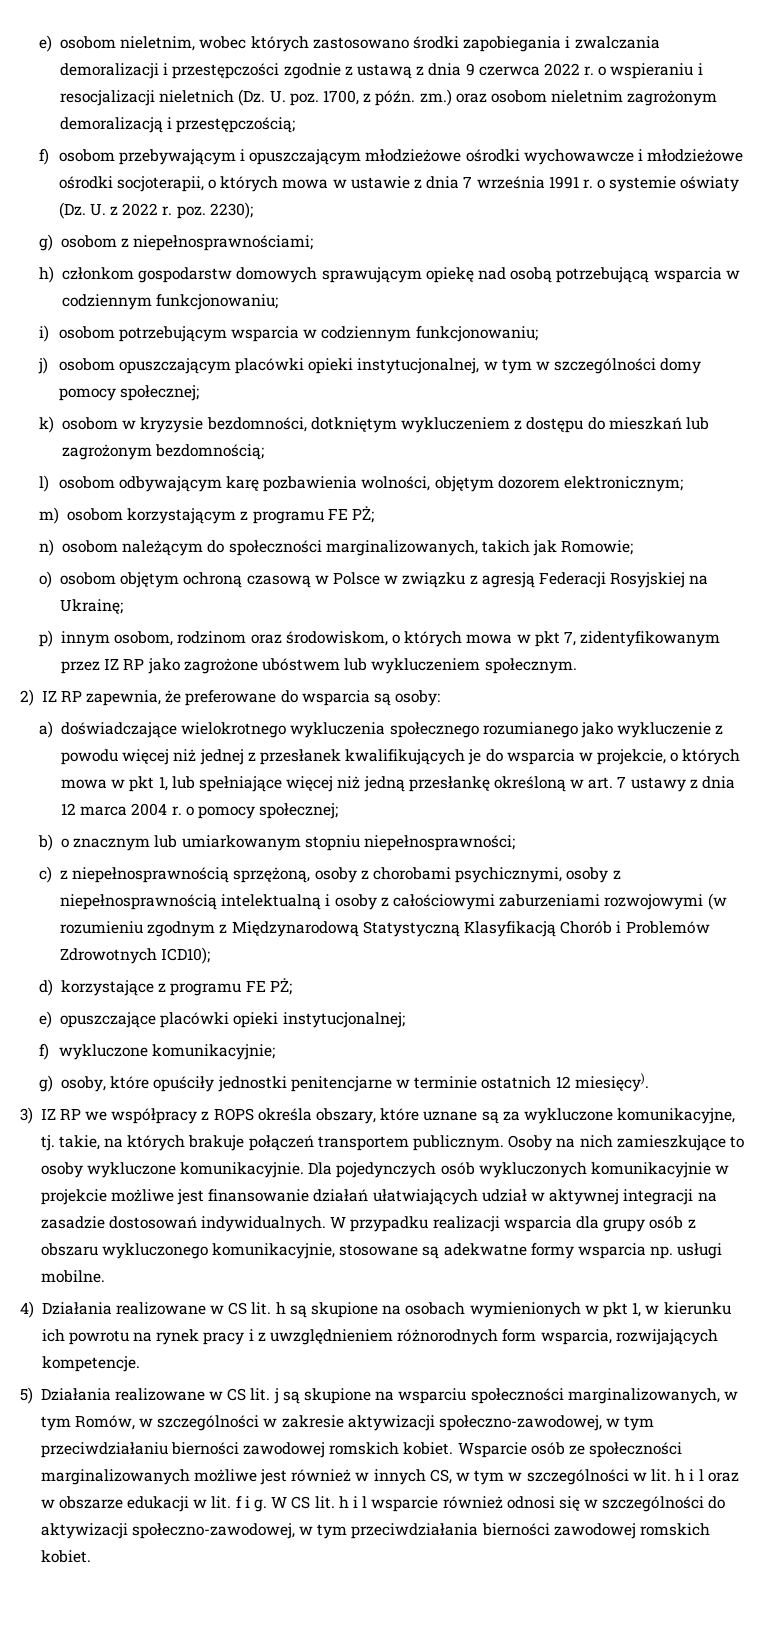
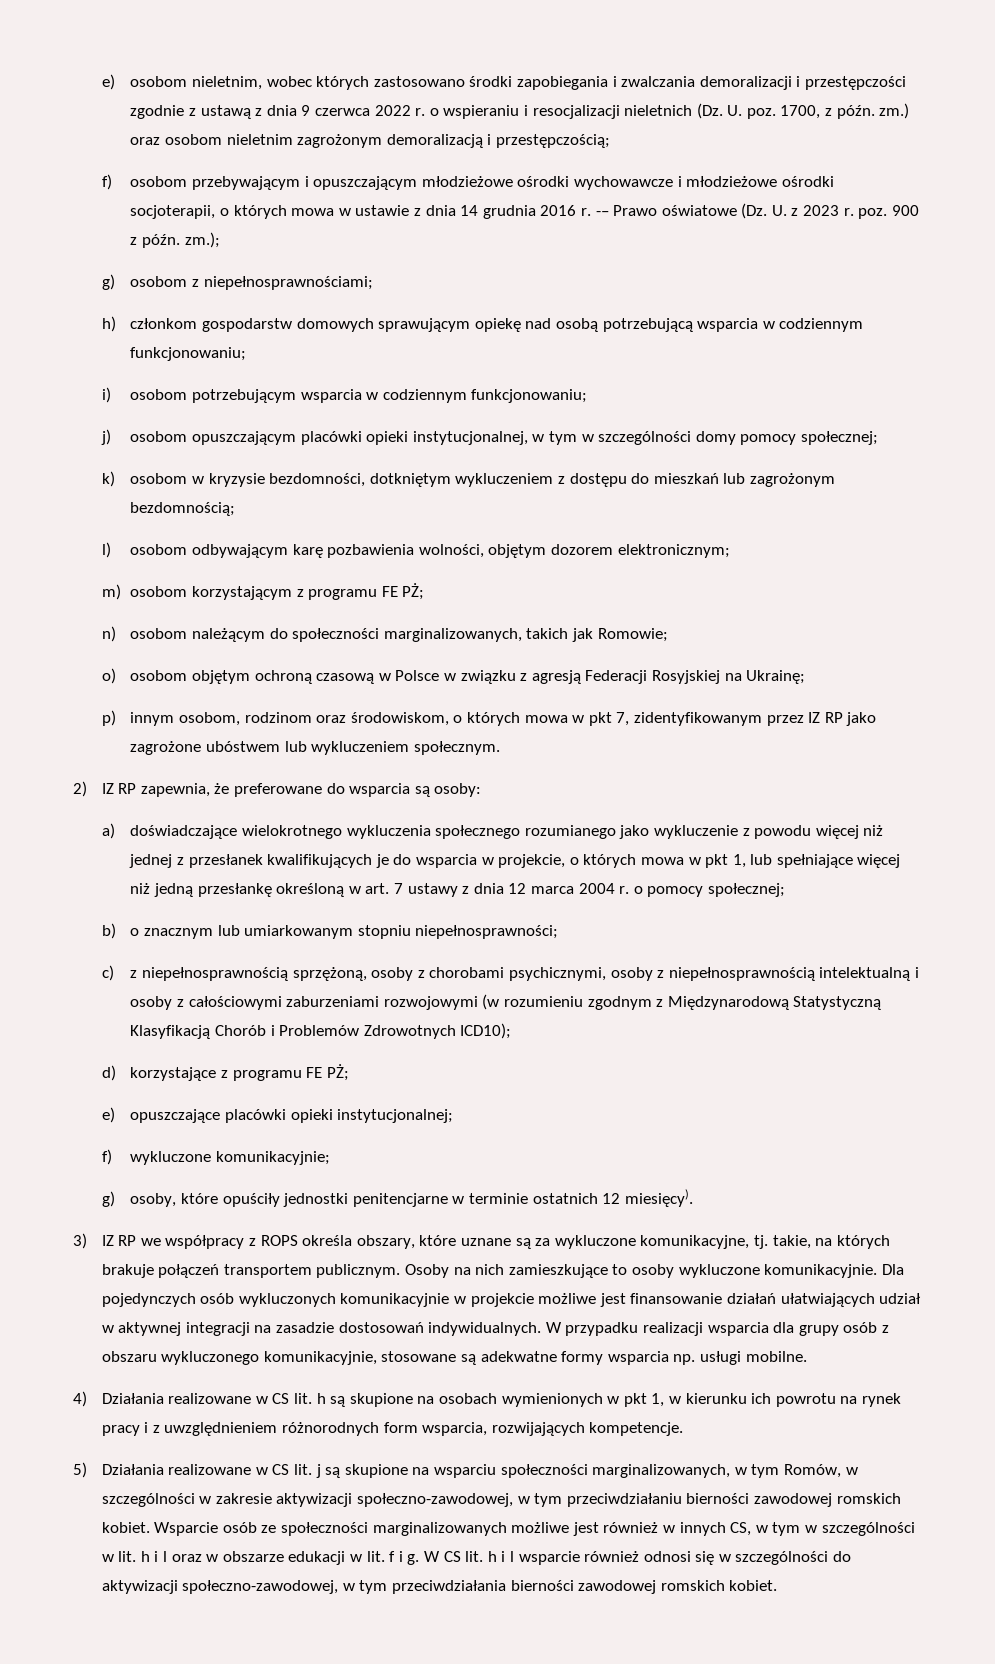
- f) osobom przebywającym i opuszczającym młodzieżowe ośrodki wychowawcze i młodzieżowe ośrodki socjoterapii, o których mowa w ustawie z dnia 7 września 1991 r. o systemie oświaty (Dz. U. z 2022 r. poz. 2230);
+ f) osobom przebywającym i opuszczającym młodzieżowe ośrodki wychowawcze i młodzieżowe ośrodki socjoterapii, o których mowa w ustawie z dnia 14 grudnia 2016 r. -– Prawo oświatowe (Dz. U. z 2023 r. poz. 900 z późn. zm.);

